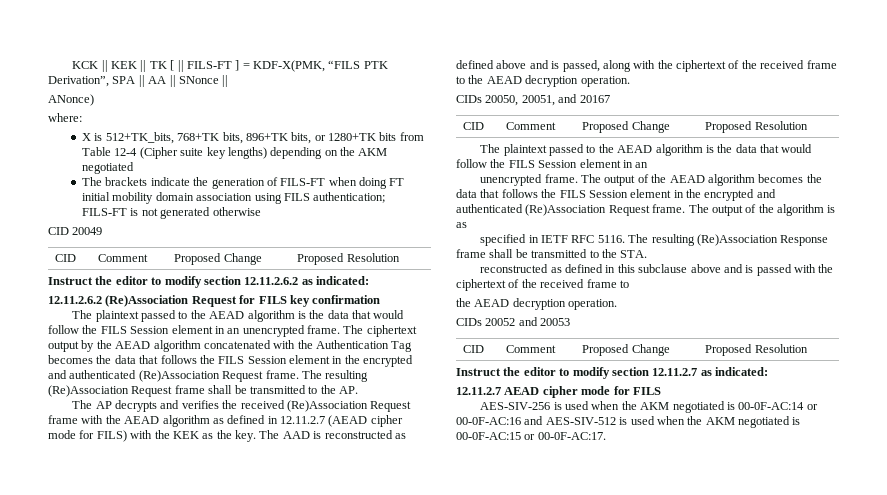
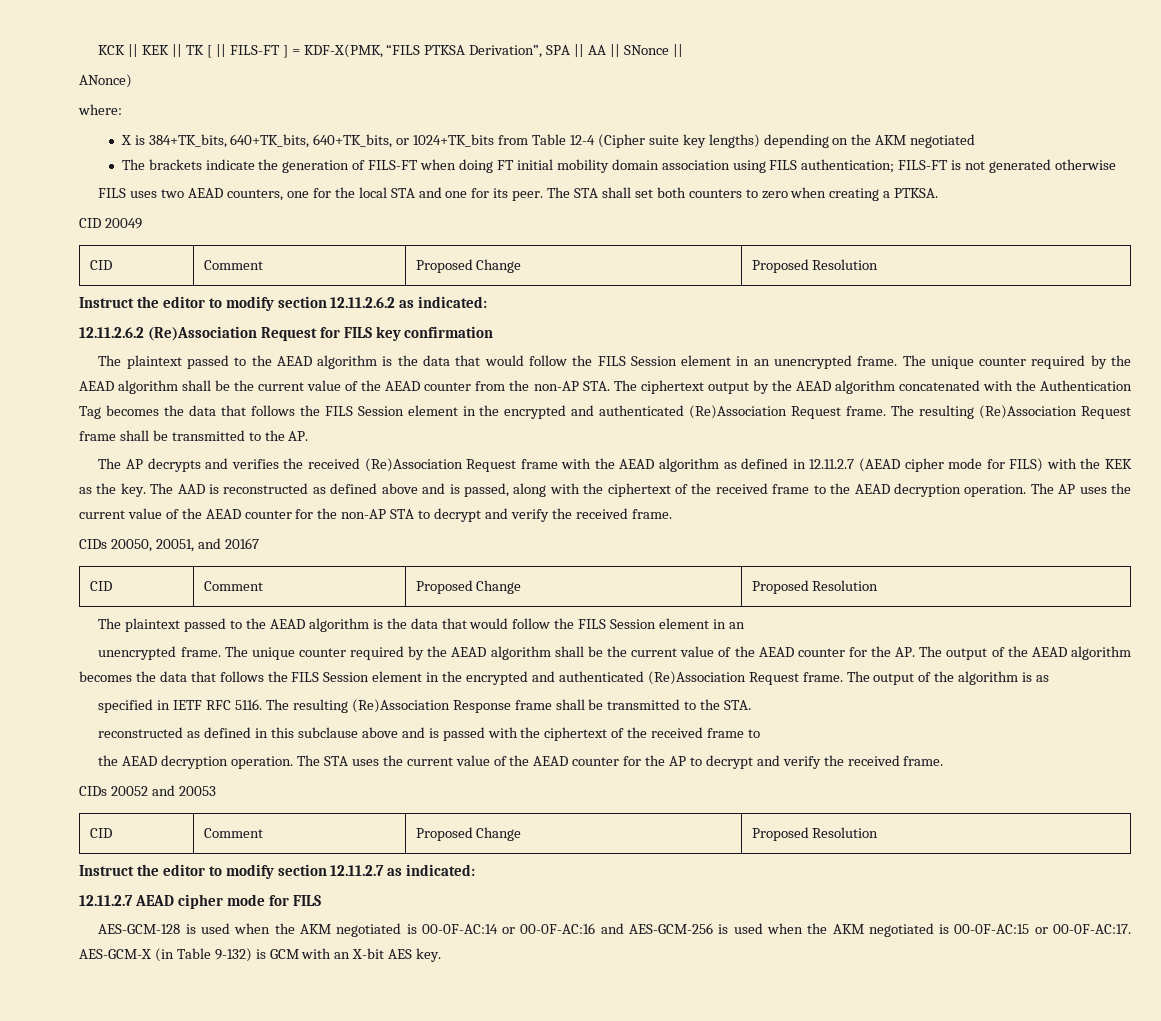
- KCK || KEK || TK [ || FILS-FT ] = KDF-X(PMK, “FILS PTK Derivation”, SPA || AA || SNonce ||
+ KCK || KEK || TK [ || FILS-FT ] = KDF-X(PMK, “FILS PTKSA Derivation”, SPA || AA || SNonce ||
- X is 512+TK_bits, 768+TK bits, 896+TK bits, or 1280+TK bits from Table 12-4 (Cipher suite key lengths) depending on the AKM negotiated
+ X is 384+TK_bits, 640+TK_bits, 640+TK_bits, or 1024+TK_bits from Table 12-4 (Cipher suite key lengths) depending on the AKM negotiated
+ FILS uses two AEAD counters, one for the local STA and one for its peer. The STA shall set both counters to zero when creating a PTKSA.
- The ciphertext output by the AEAD algorithm concatenated with the Authentication Tag becomes the data that follows the FILS Session element in the encrypted and authenticated (Re)Association Request frame.
+ The unique counter required by the AEAD algorithm shall be the current value of the AEAD counter from the non-AP STA. The ciphertext output by the AEAD algorithm concatenated with the Authentication Tag becomes the data that follows the FILS Session element in the encrypted and authenticated (Re)Association Request frame.
+ The AP uses the current value of the AEAD counter for the non-AP STA to decrypt and verify the received frame.
- The output of the AEAD algorithm becomes the data that follows the FILS Session element in the encrypted and authenticated (Re)Association Request frame.
+ The unique counter required by the AEAD algorithm shall be the current value of the AEAD counter for the AP. The output of the AEAD algorithm becomes the data that follows the FILS Session element in the encrypted and authenticated (Re)Association Request frame.
+ The STA uses the current value of the AEAD counter for the AP to decrypt and verify the received frame.
- AES-SIV-256 is used when the AKM negotiated is 00-0F-AC:14 or 00-0F-AC:16 and AES-SIV-512 is used when the AKM negotiated is 00-0F-AC:15 or 00-0F-AC:17.
+ AES-GCM-128 is used when the AKM negotiated is 00-0F-AC:14 or 00-0F-AC:16 and AES-GCM-256 is used when the AKM negotiated is 00-0F-AC:15 or 00-0F-AC:17.
+ AES-GCM-X (in Table 9-132) is GCM with an X-bit AES key.

